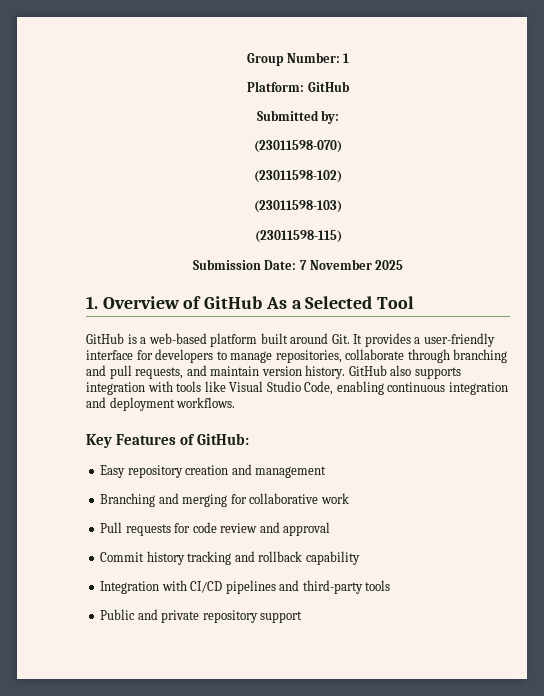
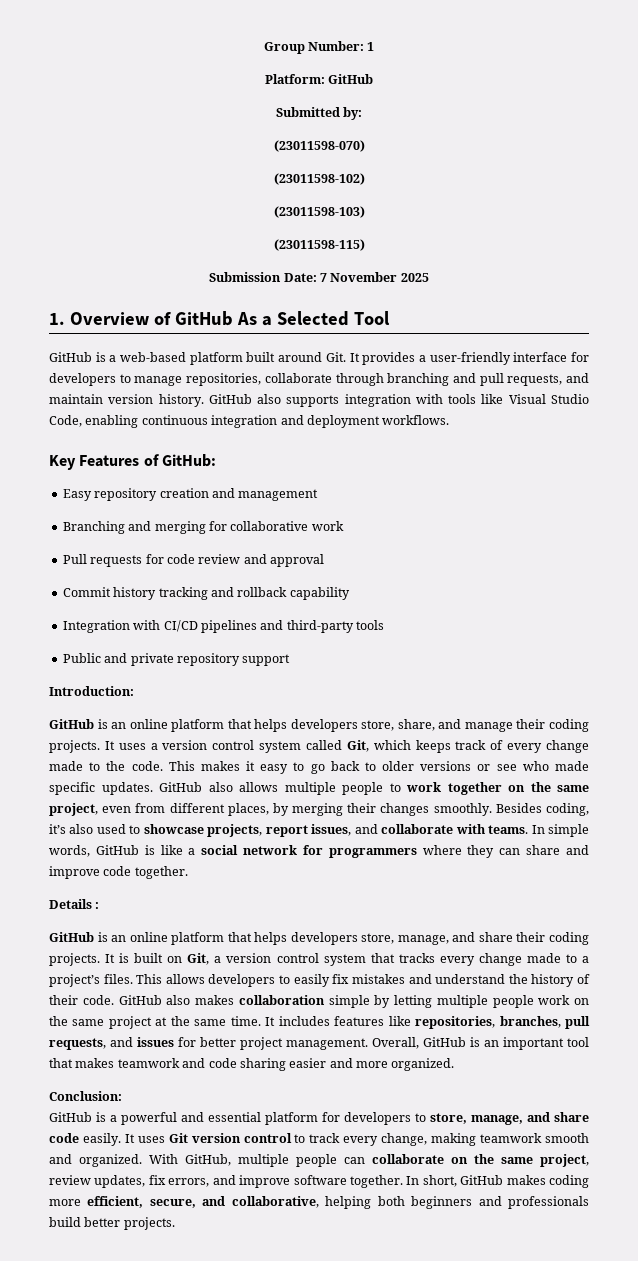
+ Introduction:
+ GitHub is an online platform that helps developers store, share, and manage their coding projects. It uses a version control system called Git, which keeps track of every change made to the code. This makes it easy to go back to older versions or see who made specific updates. GitHub also allows multiple people to work together on the same project, even from different places, by merging their changes smoothly. Besides coding, it’s also used to showcase projects, report issues, and collaborate with teams. In simple words, GitHub is like a social network for programmers where they can share and improve code together.
+ Details :
+ GitHub is an online platform that helps developers store, manage, and share their coding projects. It is built on Git, a version control system that tracks every change made to a project’s files. This allows developers to easily fix mistakes and understand the history of their code. GitHub also makes collaboration simple by letting multiple people work on the same project at the same time. It includes features like repositories, branches, pull requests, and issues for better project management. Overall, GitHub is an important tool that makes teamwork and code sharing easier and more organized.
+ Conclusion:
+ GitHub is a powerful and essential platform for developers to store, manage, and share code easily. It uses Git version control to track every change, making teamwork smooth and organized. With GitHub, multiple people can collaborate on the same project, review updates, fix errors, and improve software together. In short, GitHub makes coding more efficient, secure, and collaborative, helping both beginners and professionals build better projects.

